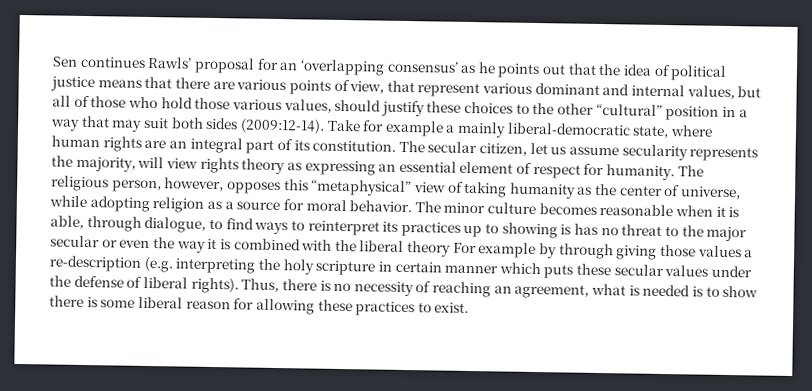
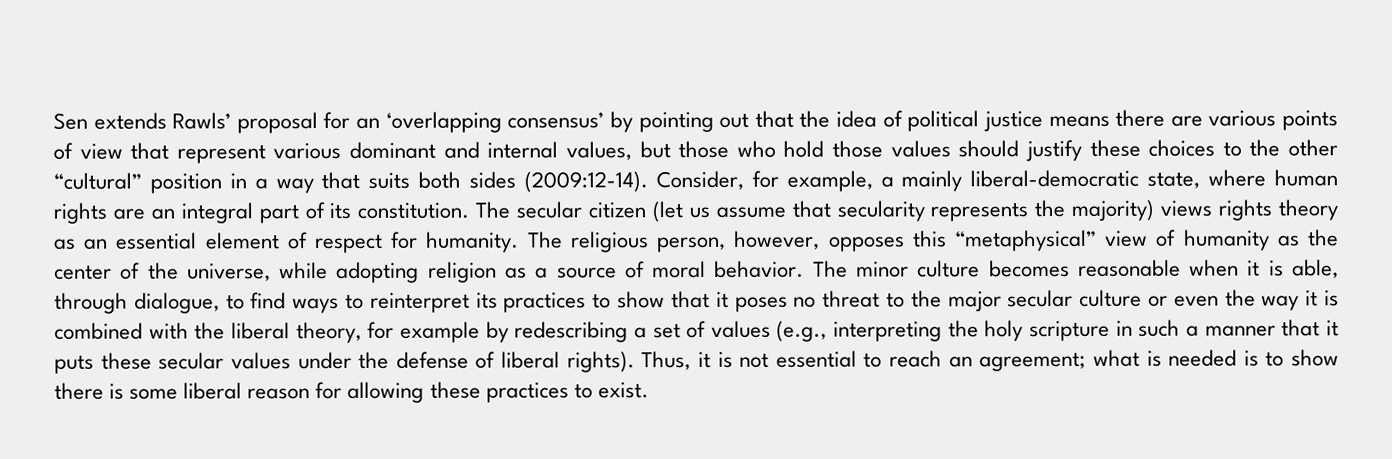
- Sen continues Rawls’ proposal for an ‘overlapping consensus’ as he points out that the idea of political justice means that there are various points of view, that represent various dominant and internal values, but all of those who hold those various values, should justify these choices to the other “cultural” position in a way that may suit both sides (2009:12-14).
+ Sen extends Rawls’ proposal for an ‘overlapping consensus’ by pointing out that the idea of political justice means there are various points of view that represent various dominant and internal values, but those who hold those values should justify these choices to the other “cultural” position in a way that suits both sides (2009:12-14).
- Take for example a mainly liberal-democratic state, where human rights are an integral part of its constitution.
+ Consider, for example, a mainly liberal-democratic state, where human rights are an integral part of its constitution.
- The secular citizen, let us assume secularity represents the majority, will view rights theory as expressing an essential element of respect for humanity.
+ The secular citizen (let us assume that secularity represents the majority) views rights theory as an essential element of respect for humanity.
- The religious person, however, opposes this “metaphysical” view of taking humanity as the center of universe, while adopting religion as a source for moral behavior.
+ The religious person, however, opposes this “metaphysical” view of humanity as the center of the universe, while adopting religion as a source of moral behavior.
- The minor culture becomes reasonable when it is able, through dialogue, to find ways to reinterpret its practices up to showing is has no threat to the major secular or even the way it is combined with the liberal theory For example by through giving those values a re-description (e.g. interpreting the holy scripture in certain manner which puts these secular values under the defense of liberal rights).
+ The minor culture becomes reasonable when it is able, through dialogue, to find ways to reinterpret its practices to show that it poses no threat to the major secular culture or even the way it is combined with the liberal theory, for example by redescribing a set of values (e.g., interpreting the holy scripture in such a manner that it puts these secular values under the defense of liberal rights).
- Thus, there is no necessity of reaching an agreement, what is needed is to show there is some liberal reason for allowing these practices to exist.
+ Thus, it is not essential to reach an agreement; what is needed is to show there is some liberal reason for allowing these practices to exist.

